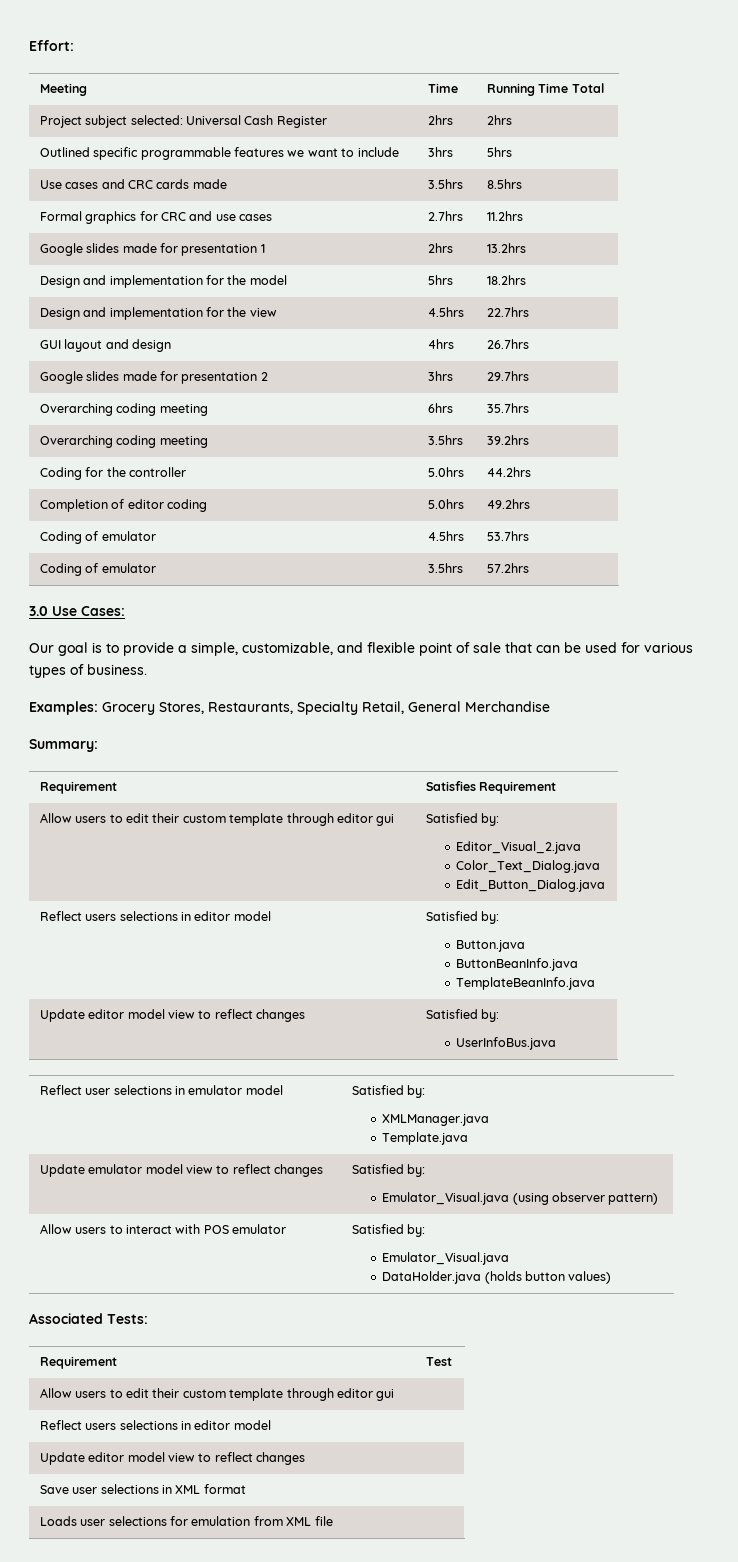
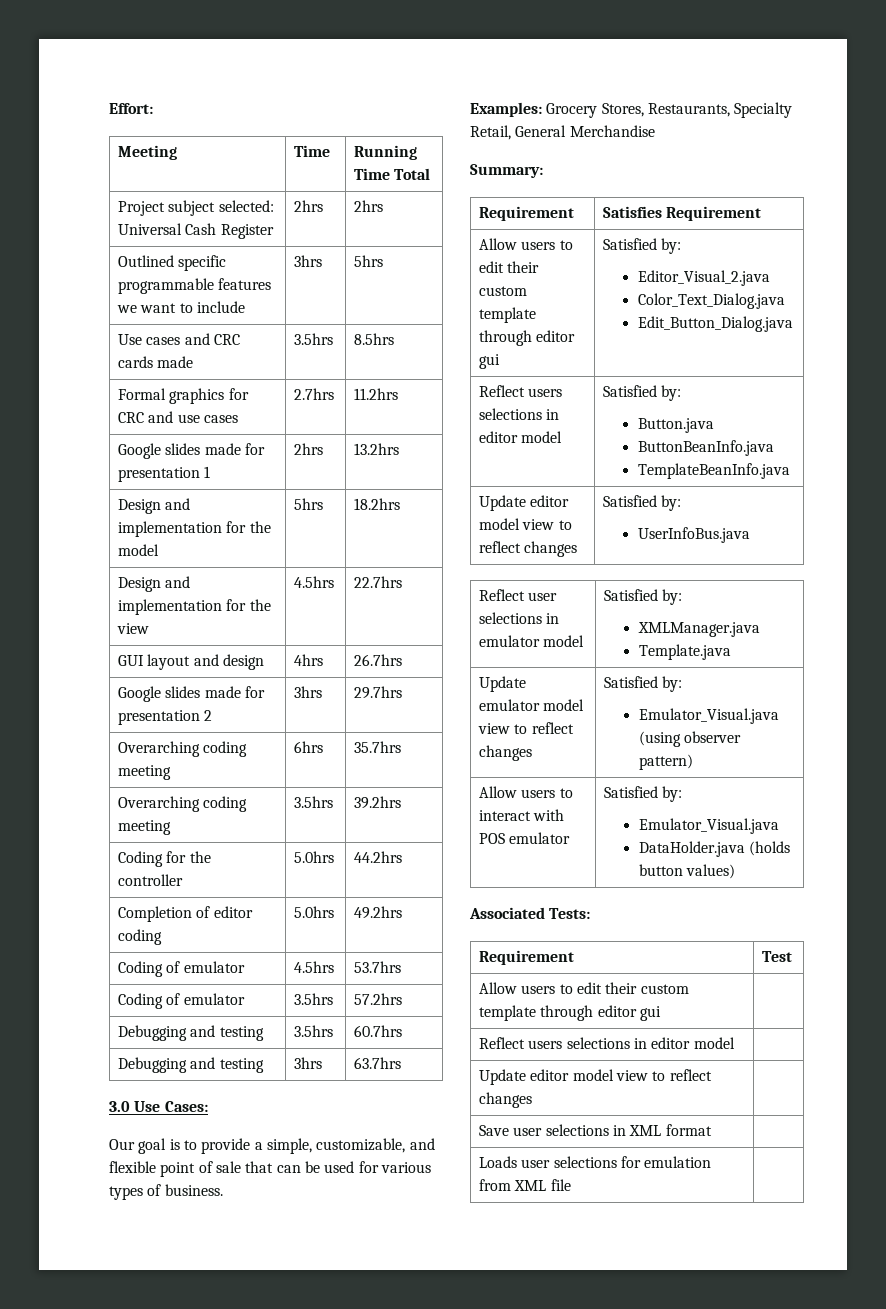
+ Debugging and testing | 3.5hrs | 60.7hrs
+ Debugging and testing | 3hrs | 63.7hrs

